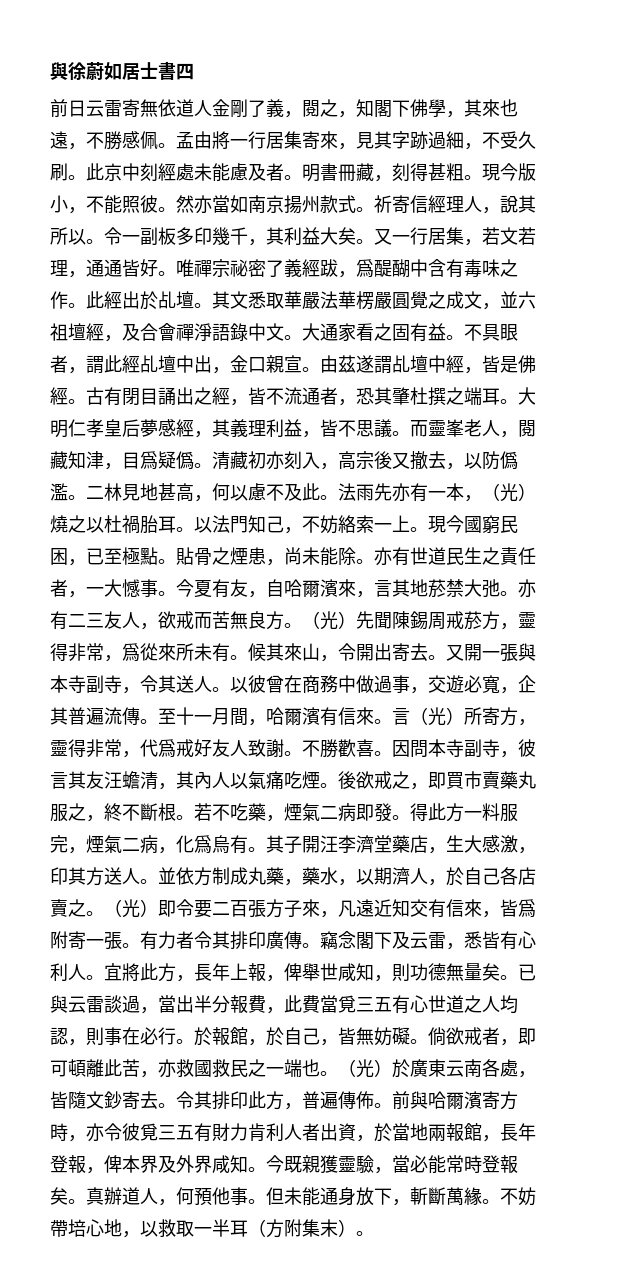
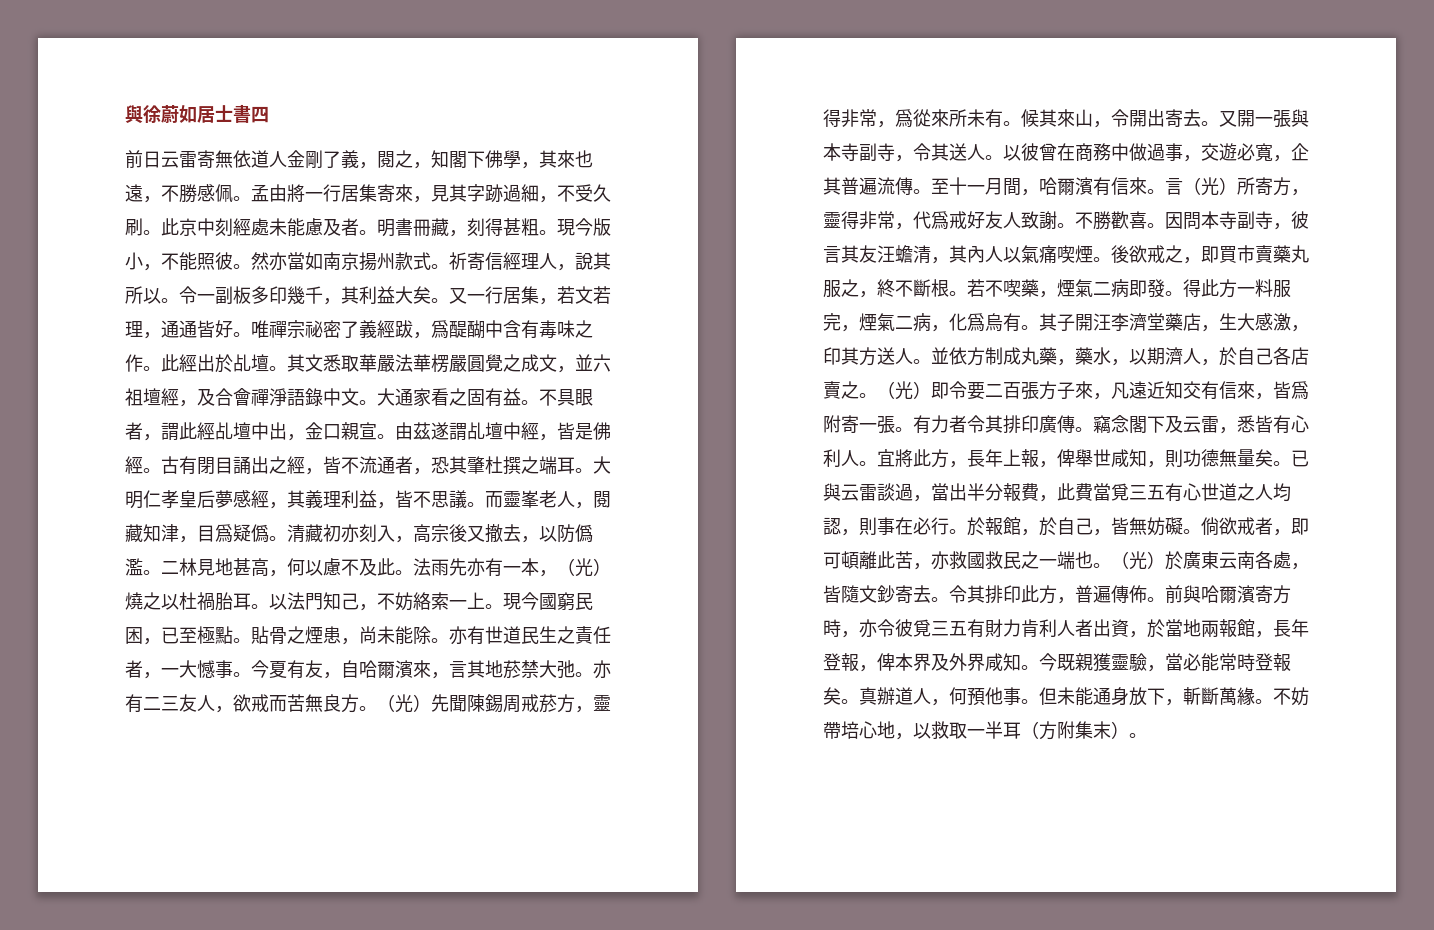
- 因問本寺副寺，彼言其友汪蟾清，其內人以氣痛吃煙。
+ 因問本寺副寺，彼言其友汪蟾清，其內人以氣痛喫煙。
- 若不吃藥，煙氣二病即發。
+ 若不喫藥，煙氣二病即發。

